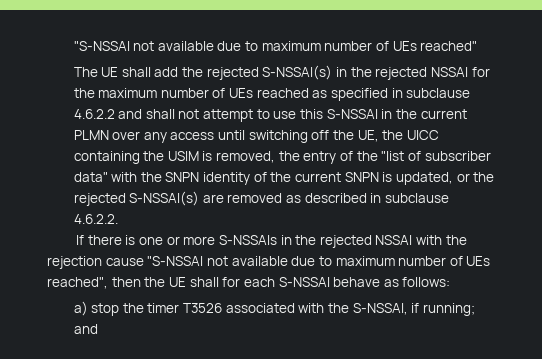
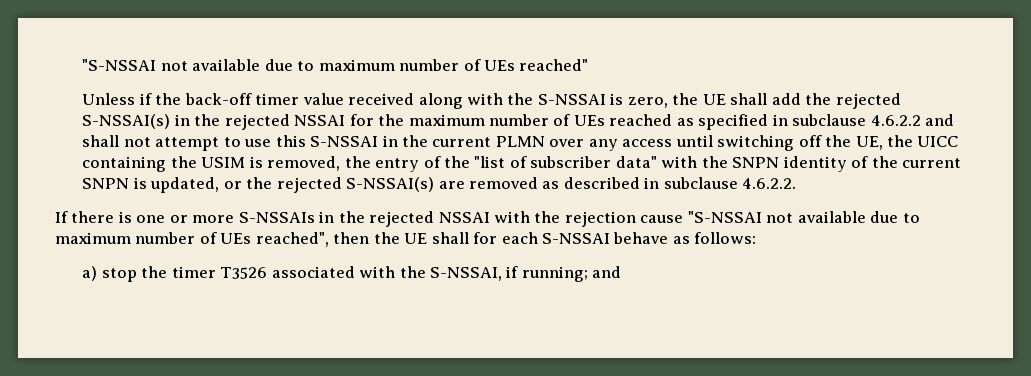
- The UE shall add the rejected S-NSSAI(s) in the rejected NSSAI for the maximum number of UEs reached as specified in subclause 4.6.2.2 and shall not attempt to use this S-NSSAI in the current PLMN over any access until switching off the UE, the UICC containing the USIM is removed, the entry of the "list of subscriber data" with the SNPN identity of the current SNPN is updated, or the rejected S-NSSAI(s) are removed as described in subclause 4.6.2.2.
+ Unless if the back-off timer value received along with the S-NSSAI is zero, the UE shall add the rejected S-NSSAI(s) in the rejected NSSAI for the maximum number of UEs reached as specified in subclause 4.6.2.2 and shall not attempt to use this S-NSSAI in the current PLMN over any access until switching off the UE, the UICC containing the USIM is removed, the entry of the "list of subscriber data" with the SNPN identity of the current SNPN is updated, or the rejected S-NSSAI(s) are removed as described in subclause 4.6.2.2.

